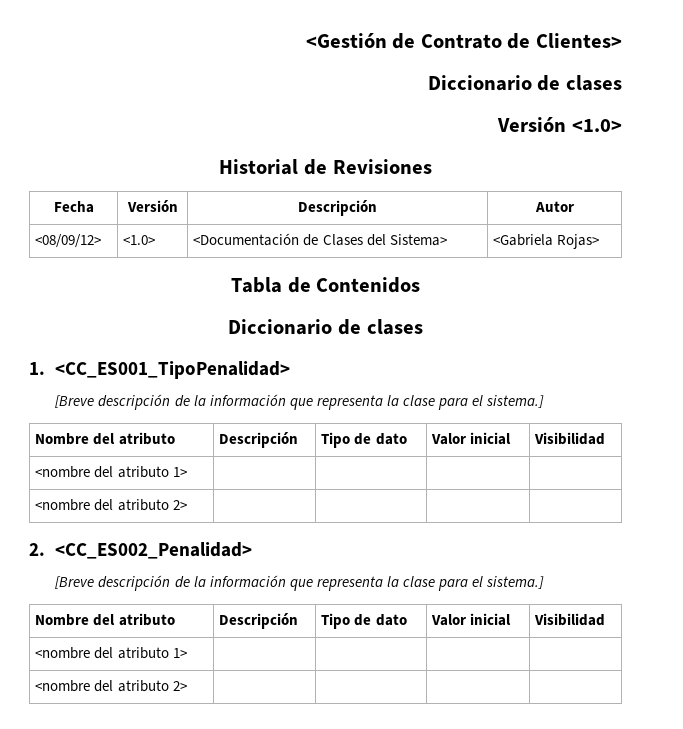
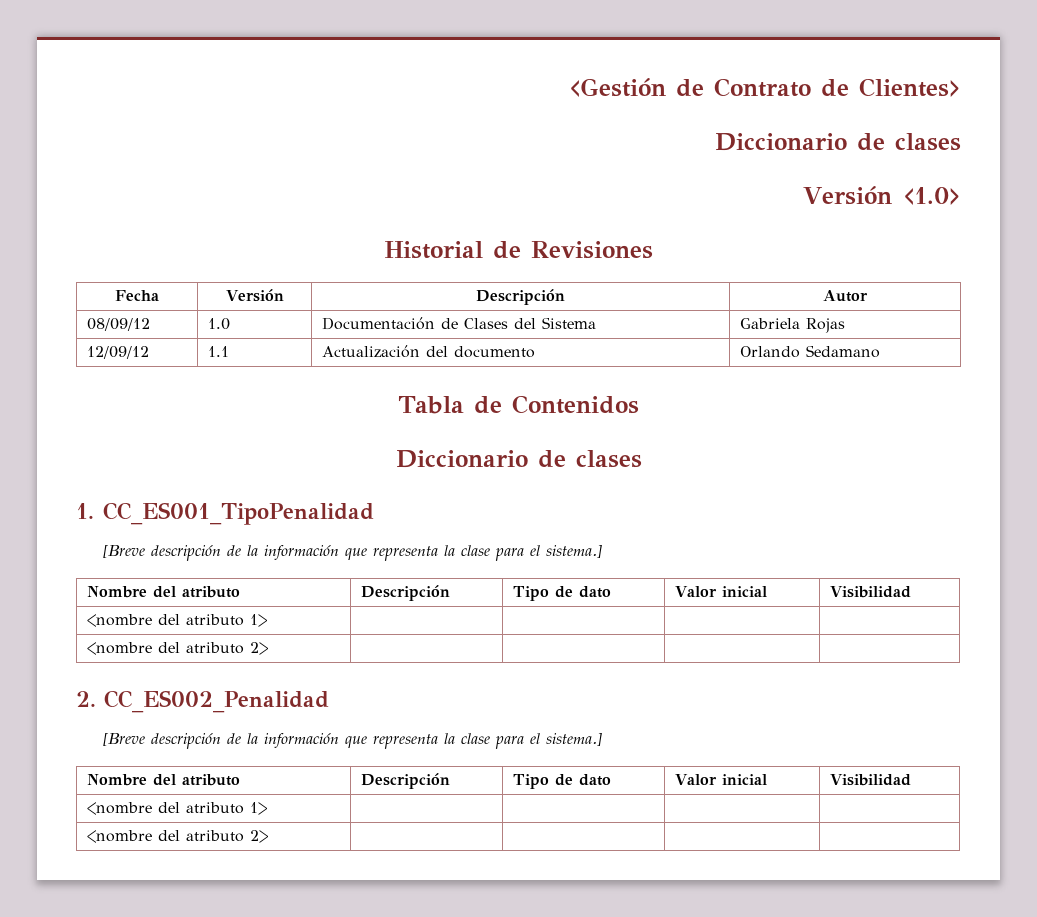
- <08/09/12> | <1.0> | <Documentación de Clases del Sistema> | <Gabriela Rojas>
+ 08/09/12 | 1.0 | Documentación de Clases del Sistema | Gabriela Rojas
+ 12/09/12 | 1.1 | Actualización del documento | Orlando Sedamano
- 1. <CC_ES001_TipoPenalidad>
+ 1. CC_ES001_TipoPenalidad
- 2. <CC_ES002_Penalidad>
+ 2. CC_ES002_Penalidad

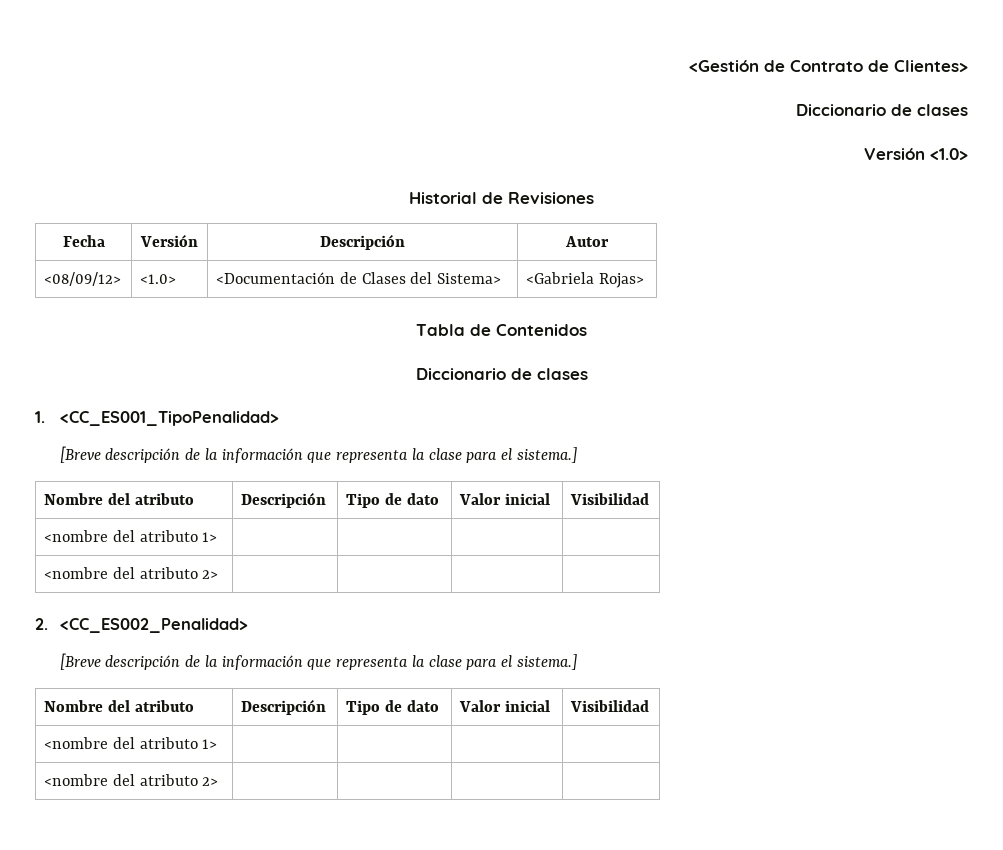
- 08/09/12 | 1.0 | Documentación de Clases del Sistema | Gabriela Rojas
- 12/09/12 | 1.1 | Actualización del documento | Orlando Sedamano
+ <08/09/12> | <1.0> | <Documentación de Clases del Sistema> | <Gabriela Rojas>
- 1. CC_ES001_TipoPenalidad
+ 1. <CC_ES001_TipoPenalidad>
- 2. CC_ES002_Penalidad
+ 2. <CC_ES002_Penalidad>

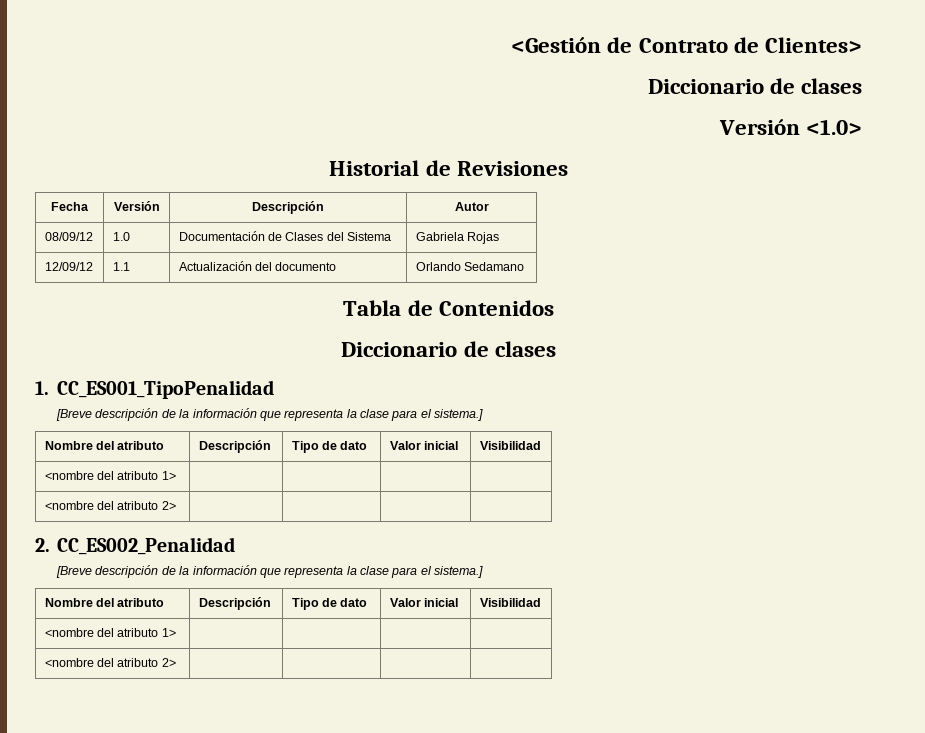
- <08/09/12> | <1.0> | <Documentación de Clases del Sistema> | <Gabriela Rojas>
+ 08/09/12 | 1.0 | Documentación de Clases del Sistema | Gabriela Rojas
+ 12/09/12 | 1.1 | Actualización del documento | Orlando Sedamano
- 1. <CC_ES001_TipoPenalidad>
+ 1. CC_ES001_TipoPenalidad
- 2. <CC_ES002_Penalidad>
+ 2. CC_ES002_Penalidad

